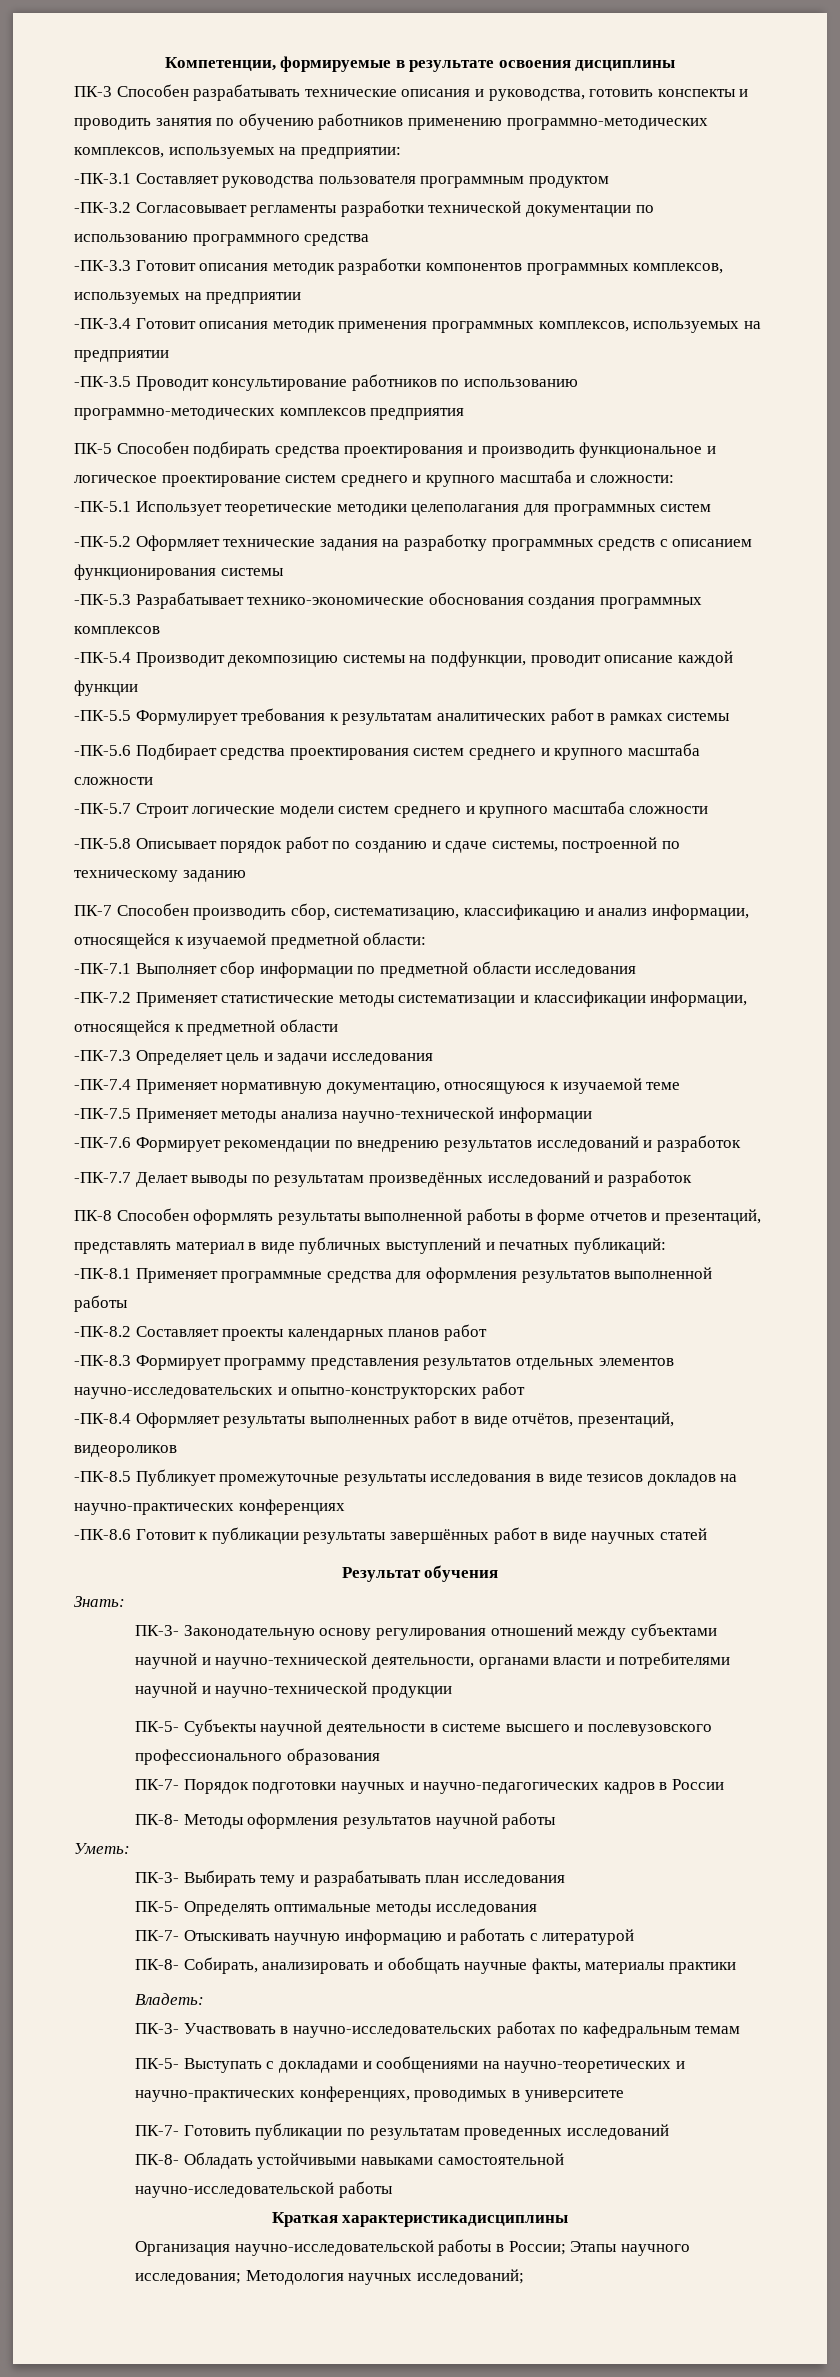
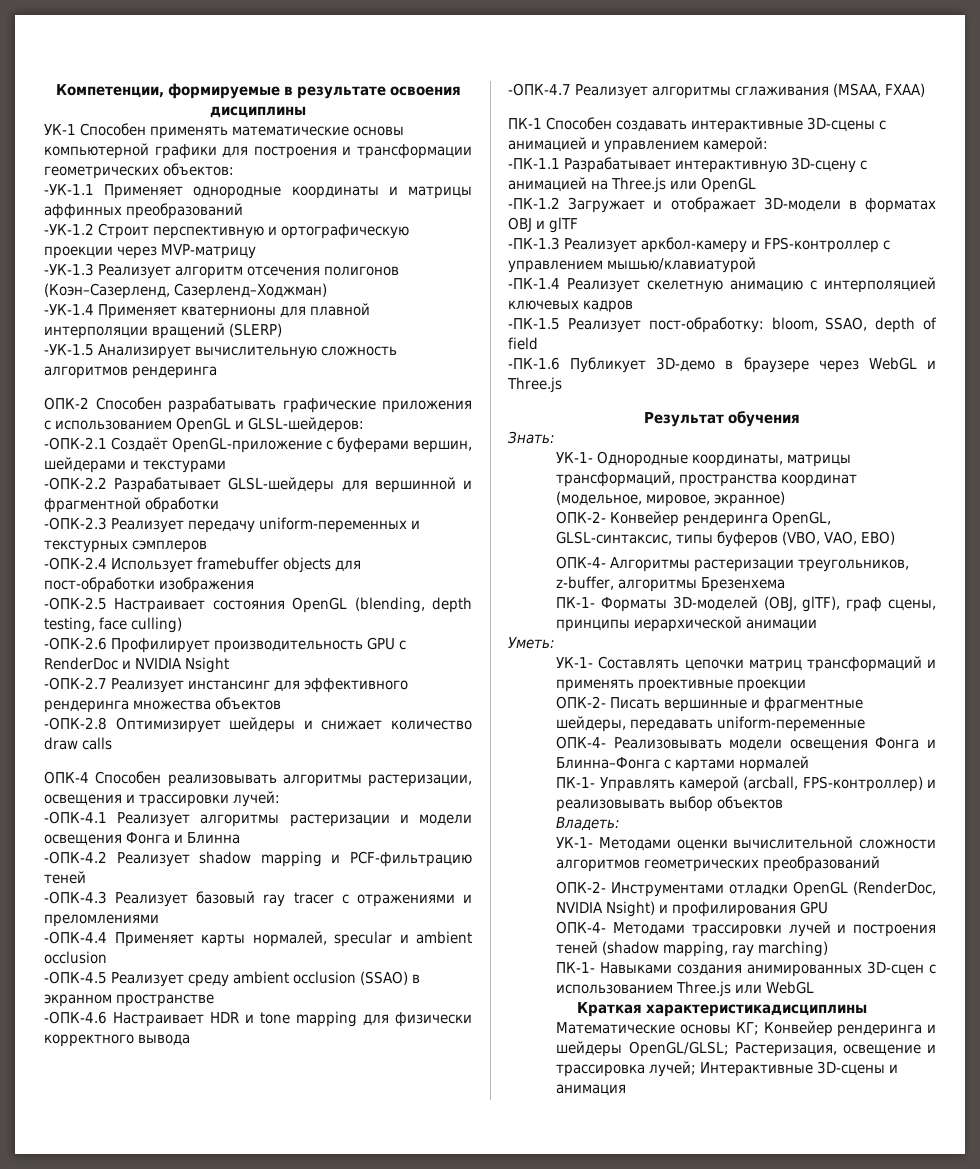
- ПК-3 Способен разрабатывать технические описания и руководства, готовить конспекты и проводить занятия по обучению работников применению программно-методических комплексов, используемых на предприятии:
- -ПК-3.1 Составляет руководства пользователя программным продуктом
- -ПК-3.2 Согласовывает регламенты разработки технической документации по использованию программного средства
- -ПК-3.3 Готовит описания методик разработки компонентов программных комплексов, используемых на предприятии
- -ПК-3.4 Готовит описания методик применения программных комплексов, используемых на предприятии
- -ПК-3.5 Проводит консультирование работников по использованию программно-методических комплексов предприятия
- ПК-5 Способен подбирать средства проектирования и производить функциональное и логическое проектирование систем среднего и крупного масштаба и сложности:
- -ПК-5.1 Использует теоретические методики целеполагания для программных систем
- -ПК-5.2 Оформляет технические задания на разработку программных средств с описанием функционирования системы
- -ПК-5.3 Разрабатывает технико-экономические обоснования создания программных комплексов
- -ПК-5.4 Производит декомпозицию системы на подфункции, проводит описание каждой функции
- -ПК-5.5 Формулирует требования к результатам аналитических работ в рамках системы
- -ПК-5.6 Подбирает средства проектирования систем среднего и крупного масштаба сложности
- -ПК-5.7 Строит логические модели систем среднего и крупного масштаба сложности
- -ПК-5.8 Описывает порядок работ по созданию и сдаче системы, построенной по техническому заданию
- ПК-7 Способен производить сбор, систематизацию, классификацию и анализ информации, относящейся к изучаемой предметной области:
- -ПК-7.1 Выполняет сбор информации по предметной области исследования
- -ПК-7.2 Применяет статистические методы систематизации и классификации информации, относящейся к предметной области
- -ПК-7.3 Определяет цель и задачи исследования
- -ПК-7.4 Применяет нормативную документацию, относящуюся к изучаемой теме
- -ПК-7.5 Применяет методы анализа научно-технической информации
- -ПК-7.6 Формирует рекомендации по внедрению результатов исследований и разработок
- -ПК-7.7 Делает выводы по результатам произведённых исследований и разработок
- ПК-8 Способен оформлять результаты выполненной работы в форме отчетов и презентаций, представлять материал в виде публичных выступлений и печатных публикаций:
- -ПК-8.1 Применяет программные средства для оформления результатов выполненной работы
- -ПК-8.2 Составляет проекты календарных планов работ
- -ПК-8.3 Формирует программу представления результатов отдельных элементов научно-исследовательских и опытно-конструкторских работ
- -ПК-8.4 Оформляет результаты выполненных работ в виде отчётов, презентаций, видеороликов
- -ПК-8.5 Публикует промежуточные результаты исследования в виде тезисов докладов на научно-практических конференциях
- -ПК-8.6 Готовит к публикации результаты завершённых работ в виде научных статей
+ УК-1 Способен применять математические основы компьютерной графики для построения и трансформации геометрических объектов:
+ -УК-1.1 Применяет однородные координаты и матрицы аффинных преобразований
+ -УК-1.2 Строит перспективную и ортографическую проекции через MVP-матрицу
+ -УК-1.3 Реализует алгоритм отсечения полигонов (Коэн–Сазерленд, Сазерленд–Ходжман)
+ -УК-1.4 Применяет кватернионы для плавной интерполяции вращений (SLERP)
+ -УК-1.5 Анализирует вычислительную сложность алгоритмов рендеринга
+ ОПК-2 Способен разрабатывать графические приложения с использованием OpenGL и GLSL-шейдеров:
+ -ОПК-2.1 Создаёт OpenGL-приложение с буферами вершин, шейдерами и текстурами
+ -ОПК-2.2 Разрабатывает GLSL-шейдеры для вершинной и фрагментной обработки
+ -ОПК-2.3 Реализует передачу uniform-переменных и текстурных сэмплеров
+ -ОПК-2.4 Использует framebuffer objects для пост-обработки изображения
+ -ОПК-2.5 Настраивает состояния OpenGL (blending, depth testing, face culling)
+ -ОПК-2.6 Профилирует производительность GPU с RenderDoc и NVIDIA Nsight
+ -ОПК-2.7 Реализует инстансинг для эффективного рендеринга множества объектов
+ -ОПК-2.8 Оптимизирует шейдеры и снижает количество draw calls
+ ОПК-4 Способен реализовывать алгоритмы растеризации, освещения и трассировки лучей:
+ -ОПК-4.1 Реализует алгоритмы растеризации и модели освещения Фонга и Блинна
+ -ОПК-4.2 Реализует shadow mapping и PCF-фильтрацию теней
+ -ОПК-4.3 Реализует базовый ray tracer с отражениями и преломлениями
+ -ОПК-4.4 Применяет карты нормалей, specular и ambient occlusion
+ -ОПК-4.5 Реализует среду ambient occlusion (SSAO) в экранном пространстве
+ -ОПК-4.6 Настраивает HDR и tone mapping для физически корректного вывода
+ -ОПК-4.7 Реализует алгоритмы сглаживания (MSAA, FXAA)
+ ПК-1 Способен создавать интерактивные 3D-сцены с анимацией и управлением камерой:
+ -ПК-1.1 Разрабатывает интерактивную 3D-сцену с анимацией на Three.js или OpenGL
+ -ПК-1.2 Загружает и отображает 3D-модели в форматах OBJ и glTF
+ -ПК-1.3 Реализует аркбол-камеру и FPS-контроллер с управлением мышью/клавиатурой
+ -ПК-1.4 Реализует скелетную анимацию с интерполяцией ключевых кадров
+ -ПК-1.5 Реализует пост-обработку: bloom, SSAO, depth of field
+ -ПК-1.6 Публикует 3D-демо в браузере через WebGL и Three.js
  Результат обучения
  Знать:
- ПК-3- Законодательную основу регулирования отношений между субъектами научной и научно-технической деятельности, органами власти и потребителями научной и научно-технической продукции
- ПК-5- Субъекты научной деятельности в системе высшего и послевузовского профессионального образования
- ПК-7- Порядок подготовки научных и научно-педагогических кадров в России
- ПК-8- Методы оформления результатов научной работы
+ УК-1- Однородные координаты, матрицы трансформаций, пространства координат (модельное, мировое, экранное)
+ ОПК-2- Конвейер рендеринга OpenGL, GLSL-синтаксис, типы буферов (VBO, VAO, EBO)
+ ОПК-4- Алгоритмы растеризации треугольников, z-buffer, алгоритмы Брезенхема
+ ПК-1- Форматы 3D-моделей (OBJ, glTF), граф сцены, принципы иерархической анимации
  Уметь:
- ПК-3- Выбирать тему и разрабатывать план исследования
- ПК-5- Определять оптимальные методы исследования
- ПК-7- Отыскивать научную информацию и работать с литературой
- ПК-8- Собирать, анализировать и обобщать научные факты, материалы практики
+ УК-1- Составлять цепочки матриц трансформаций и применять проективные проекции
+ ОПК-2- Писать вершинные и фрагментные шейдеры, передавать uniform-переменные
+ ОПК-4- Реализовывать модели освещения Фонга и Блинна–Фонга с картами нормалей
+ ПК-1- Управлять камерой (arcball, FPS-контроллер) и реализовывать выбор объектов
  Владеть:
- ПК-3- Участвовать в научно-исследовательских работах по кафедральным темам
- ПК-5- Выступать с докладами и сообщениями на научно-теоретических и научно-практических конференциях, проводимых в университете
- ПК-7- Готовить публикации по результатам проведенных исследований
- ПК-8- Обладать устойчивыми навыками самостоятельной научно-исследовательской работы
+ УК-1- Методами оценки вычислительной сложности алгоритмов геометрических преобразований
+ ОПК-2- Инструментами отладки OpenGL (RenderDoc, NVIDIA Nsight) и профилирования GPU
+ ОПК-4- Методами трассировки лучей и построения теней (shadow mapping, ray marching)
+ ПК-1- Навыками создания анимированных 3D-сцен с использованием Three.js или WebGL
  Краткая характеристикадисциплины
- Организация научно-исследовательской работы в России; Этапы научного исследования; Методология научных исследований;
+ Математические основы КГ; Конвейер рендеринга и шейдеры OpenGL/GLSL; Растеризация, освещение и трассировка лучей; Интерактивные 3D-сцены и анимация

